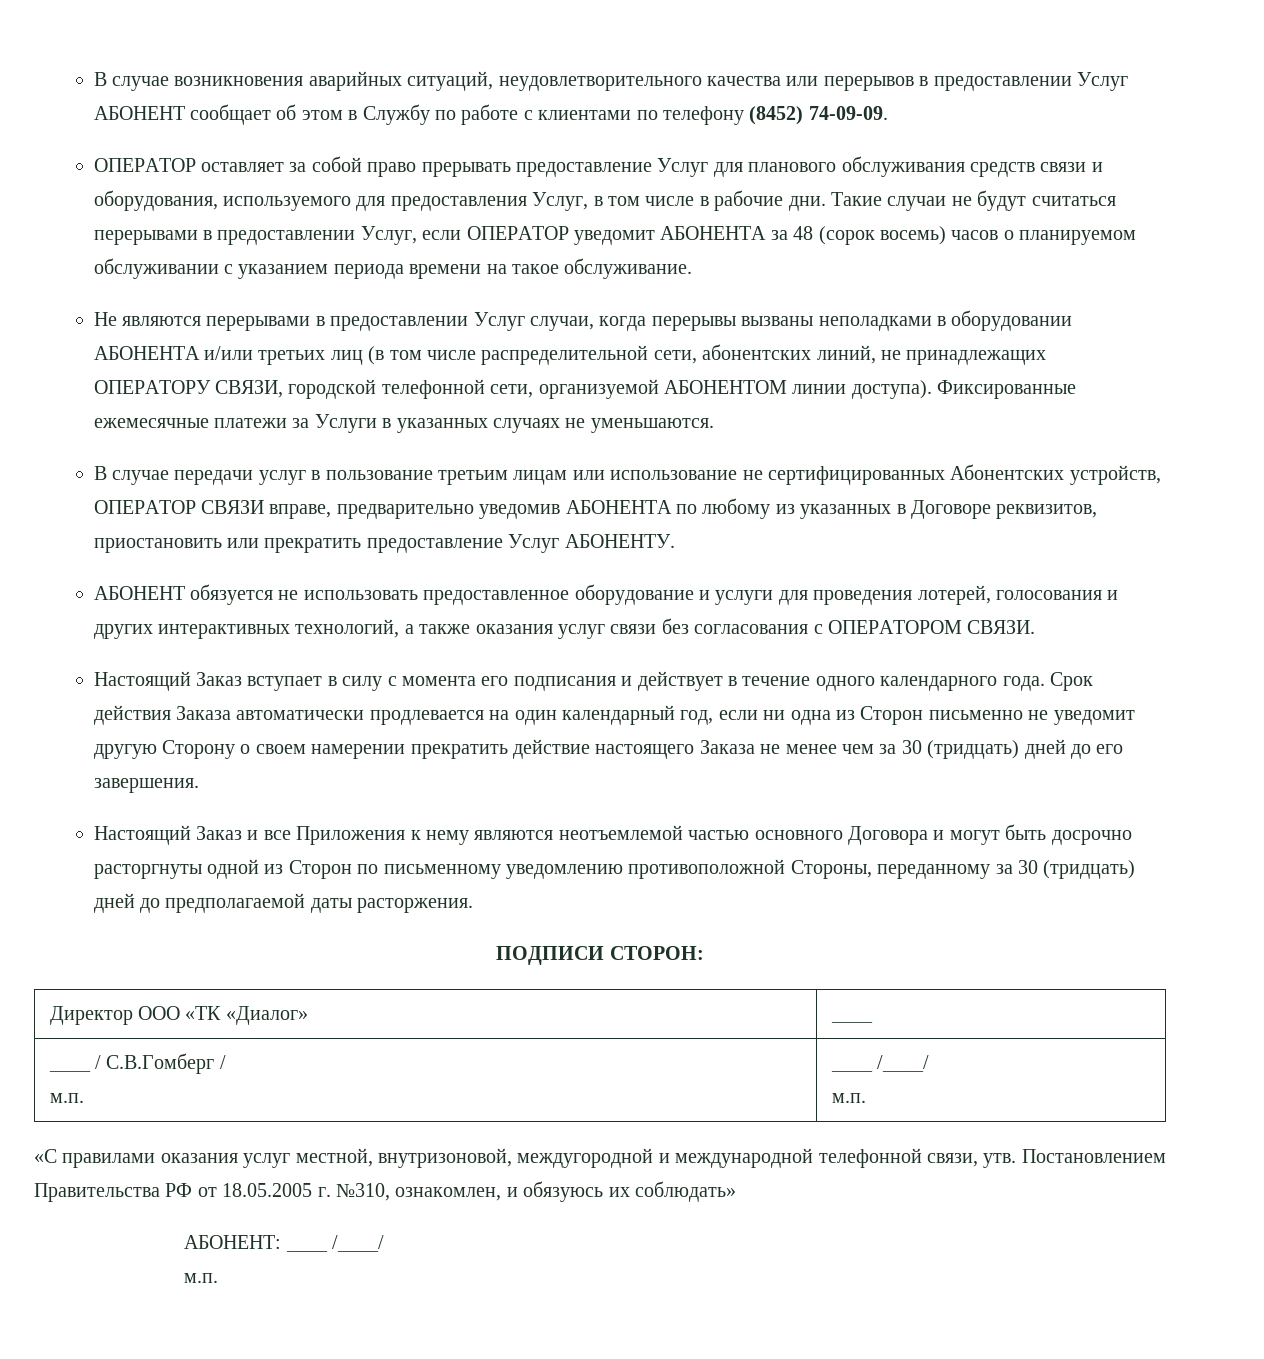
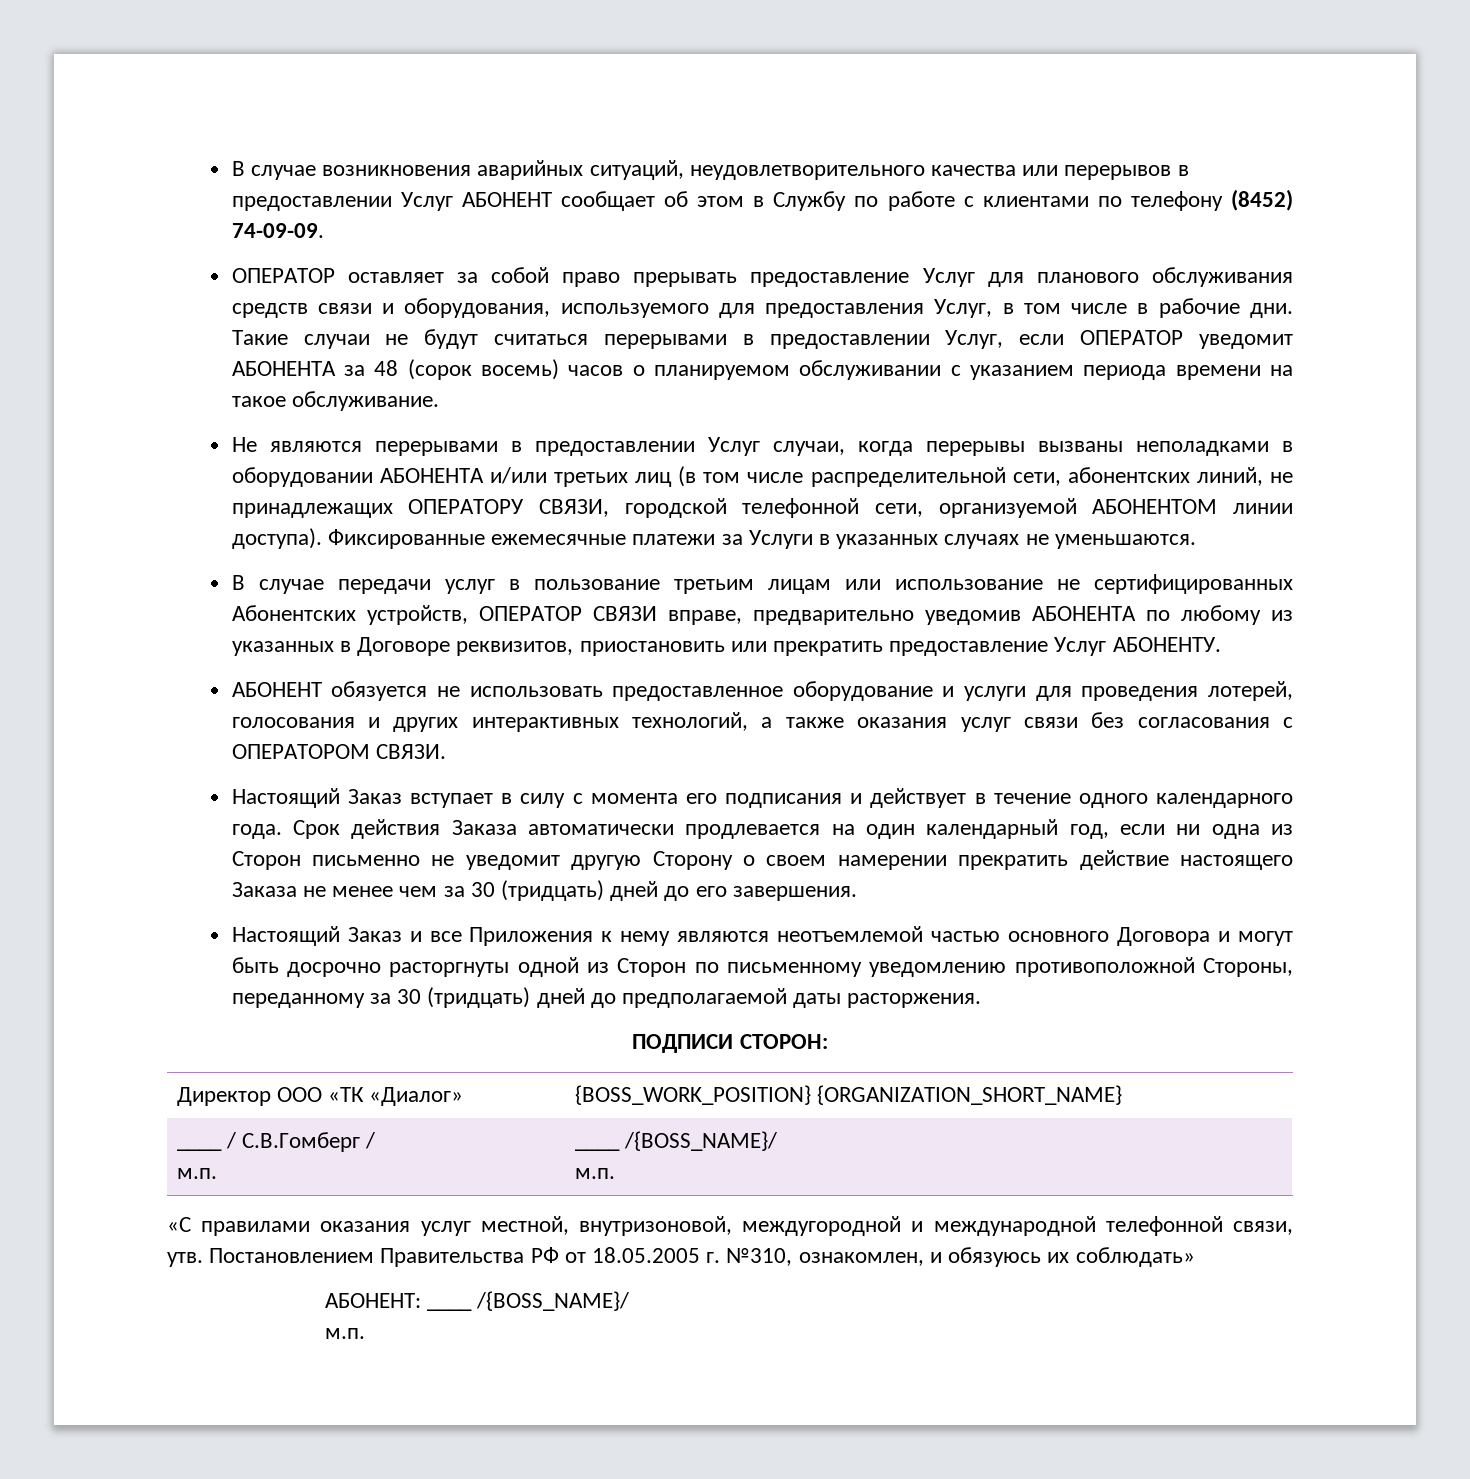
- Директор ООО «ТК «Диалог» | ____
+ Директор ООО «ТК «Диалог» | {BOSS_WORK_POSITION} {ORGANIZATION_SHORT_NAME}
  ____ / С.В.Гомберг /
- м.п. | ____ /____/
+ м.п. | ____ /{BOSS_NAME}/
- АБОНЕНТ: ____ /____/
+ АБОНЕНТ: ____ /{BOSS_NAME}/

